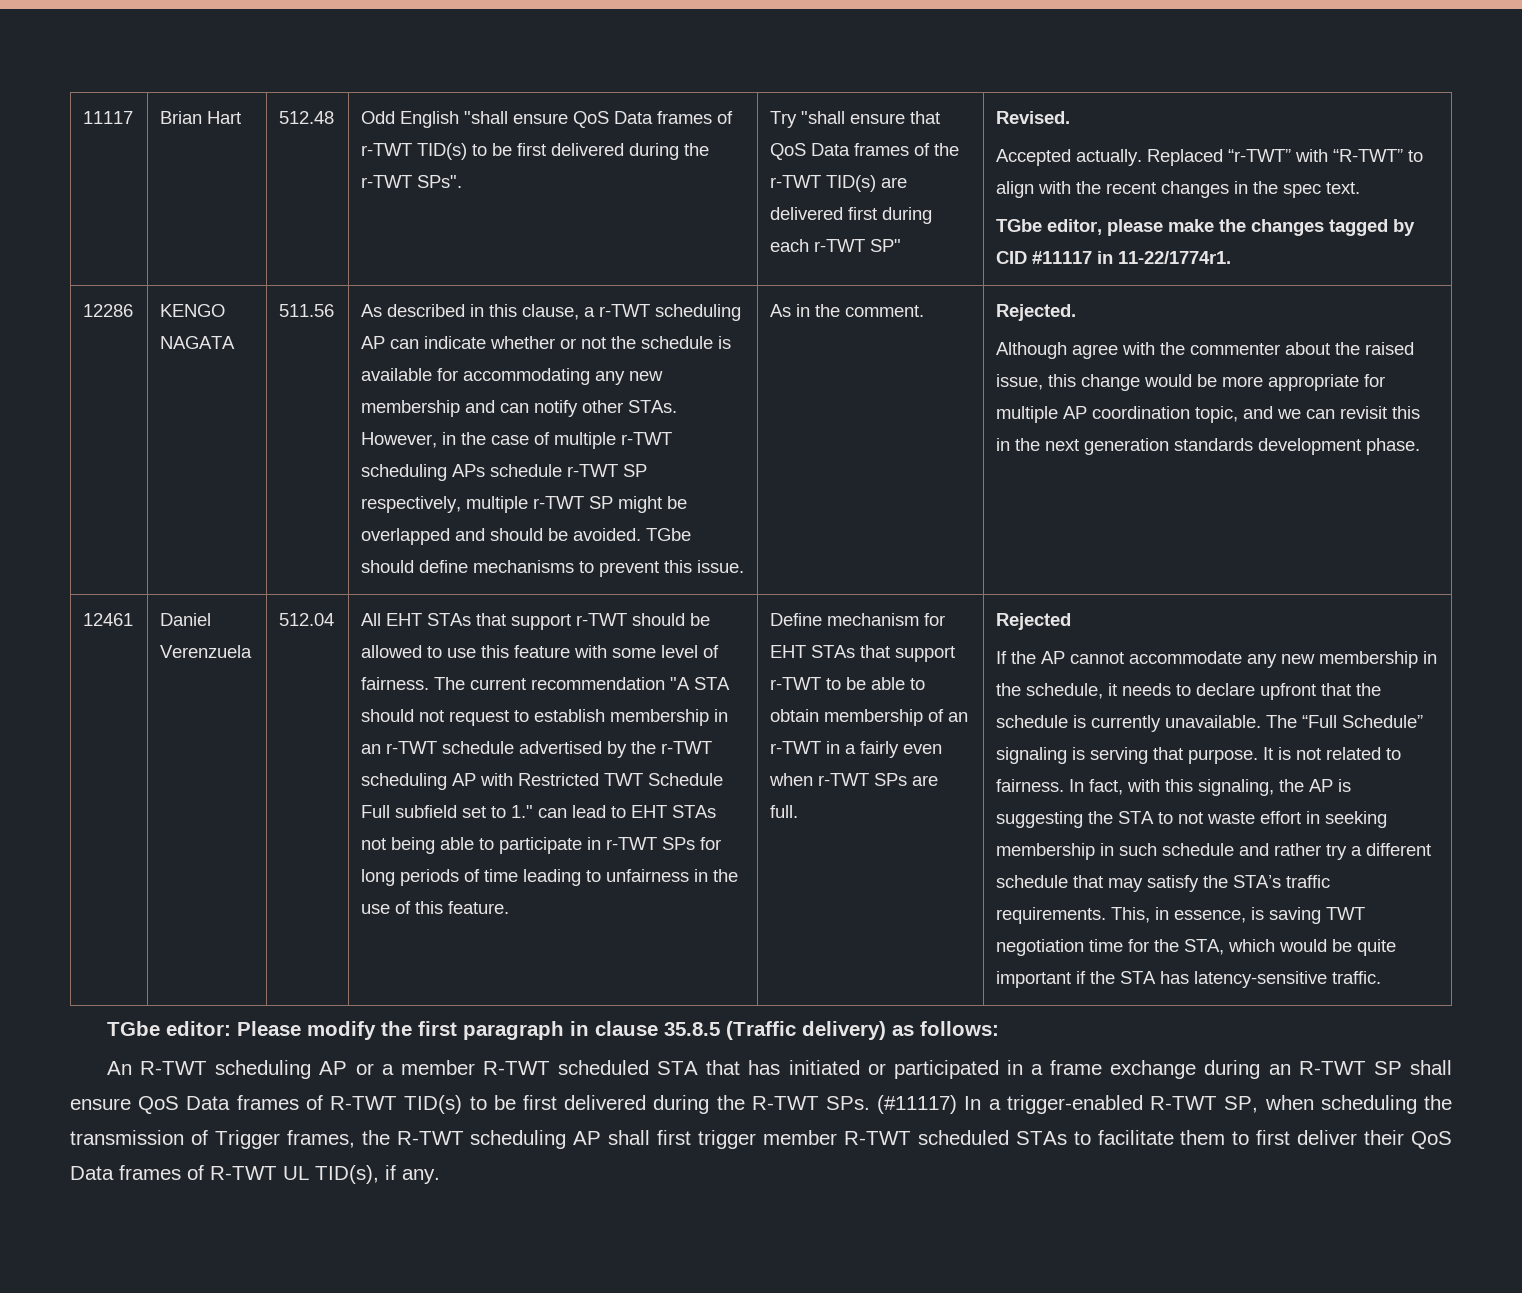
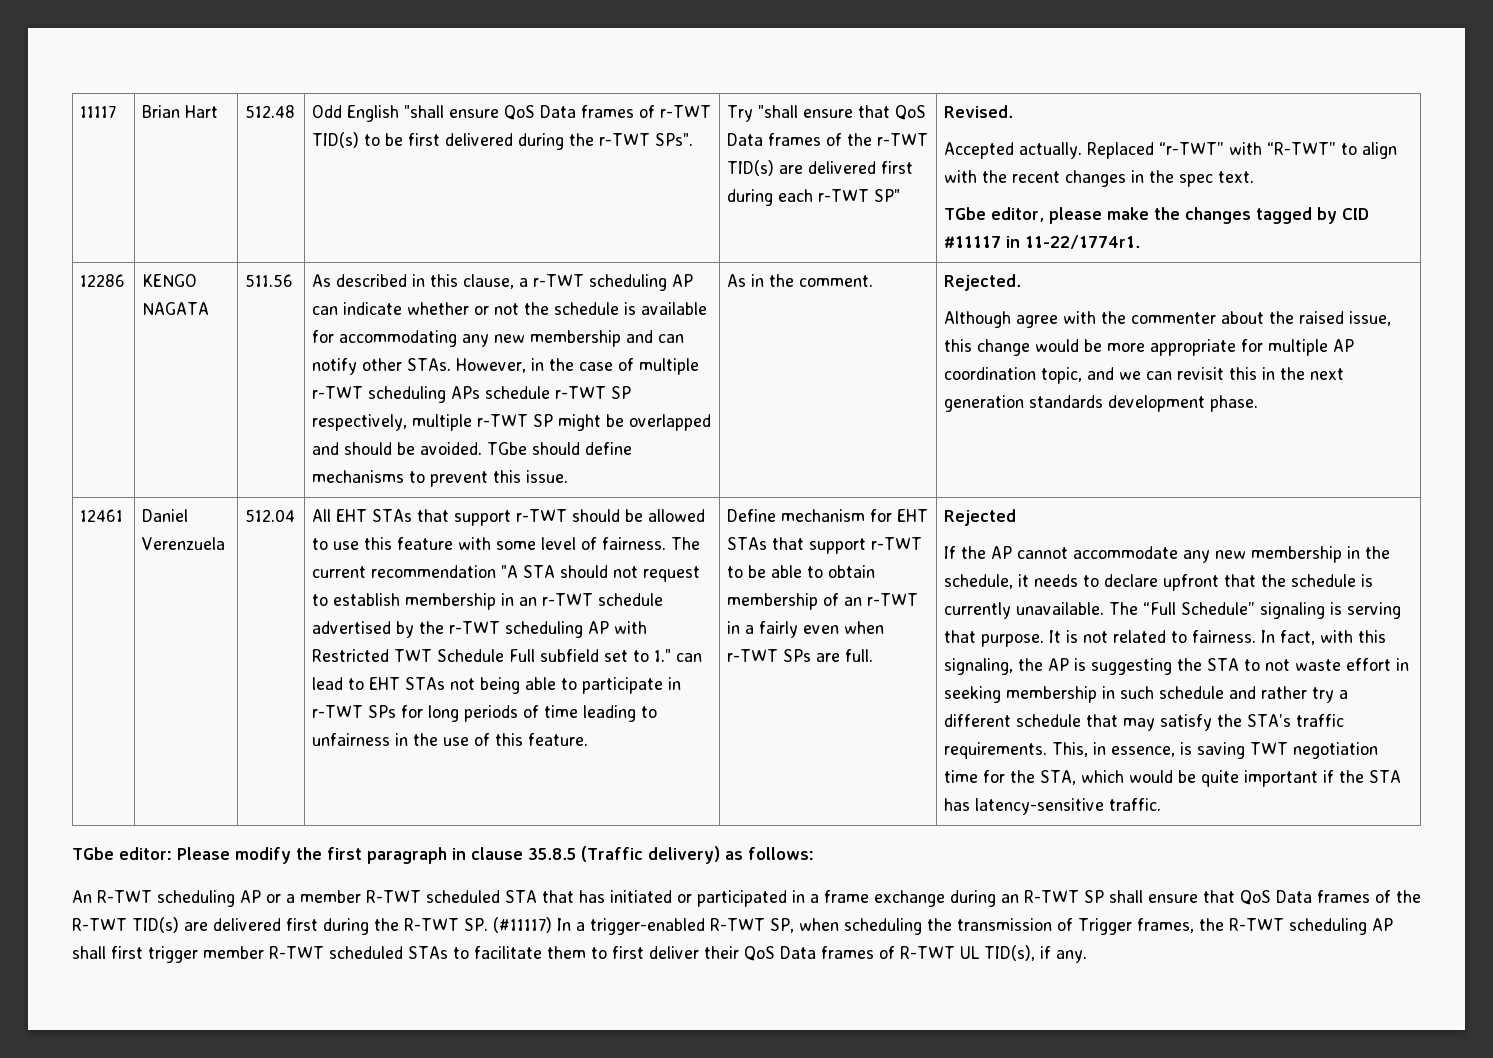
- An R-TWT scheduling AP or a member R-TWT scheduled STA that has initiated or participated in a frame exchange during an R-TWT SP shall ensure QoS Data frames of R-TWT TID(s) to be first delivered during the R-TWT SPs. (#11117) In a trigger-enabled R-TWT SP, when scheduling the transmission of Trigger frames, the R-TWT scheduling AP shall first trigger member R-TWT scheduled STAs to facilitate them to first deliver their QoS Data frames of R-TWT UL TID(s), if any.
+ An R-TWT scheduling AP or a member R-TWT scheduled STA that has initiated or participated in a frame exchange during an R-TWT SP shall ensure that QoS Data frames of the R-TWT TID(s) are delivered first during the R-TWT SP. (#11117) In a trigger-enabled R-TWT SP, when scheduling the transmission of Trigger frames, the R-TWT scheduling AP shall first trigger member R-TWT scheduled STAs to facilitate them to first deliver their QoS Data frames of R-TWT UL TID(s), if any.

